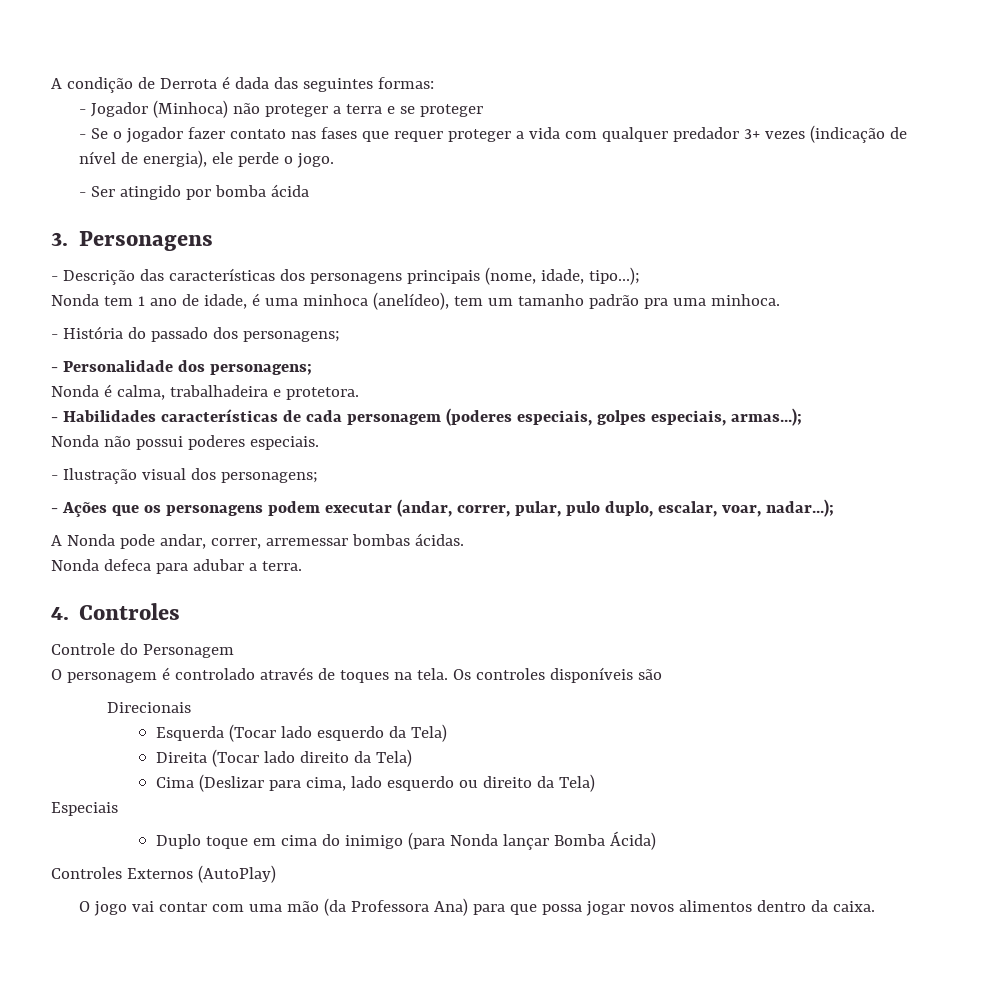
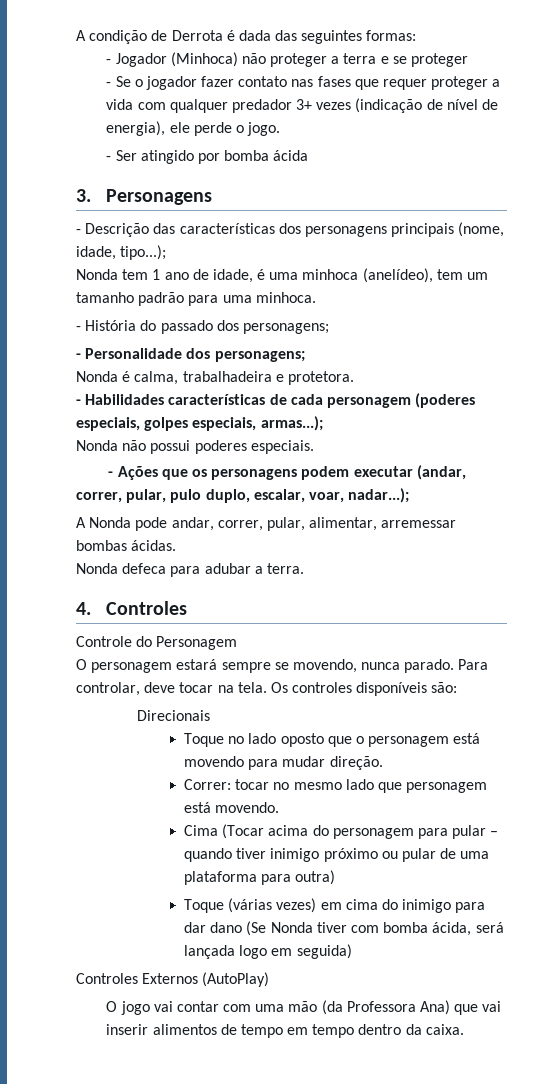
- Nonda tem 1 ano de idade, é uma minhoca (anelídeo), tem um tamanho padrão pra uma minhoca.
+ Nonda tem 1 ano de idade, é uma minhoca (anelídeo), tem um tamanho padrão para uma minhoca.
- - Ilustração visual dos personagens;
- A Nonda pode andar, correr, arremessar bombas ácidas.
+ A Nonda pode andar, correr, pular, alimentar, arremessar bombas ácidas.
- O personagem é controlado através de toques na tela.
+ O personagem estará sempre se movendo, nunca parado. Para controlar, deve tocar na tela.
- Os controles disponíveis são
+ Os controles disponíveis são:
- Esquerda (Tocar lado esquerdo da Tela)
- Direita (Tocar lado direito da Tela)
- Cima (Deslizar para cima, lado esquerdo ou direito da Tela)
- Especiais
- Duplo toque em cima do inimigo (para Nonda lançar Bomba Ácida)
+ Toque no lado oposto que o personagem está movendo para mudar direção.
+ Correr: tocar no mesmo lado que personagem está movendo.
+ Cima (Tocar acima do personagem para pular – quando tiver inimigo próximo ou pular de uma plataforma para outra)
+ Toque (várias vezes) em cima do inimigo para dar dano (Se Nonda tiver com bomba ácida, será lançada logo em seguida)
- O jogo vai contar com uma mão (da Professora Ana) para que possa jogar novos alimentos dentro da caixa.
+ O jogo vai contar com uma mão (da Professora Ana) que vai inserir alimentos de tempo em tempo dentro da caixa.

